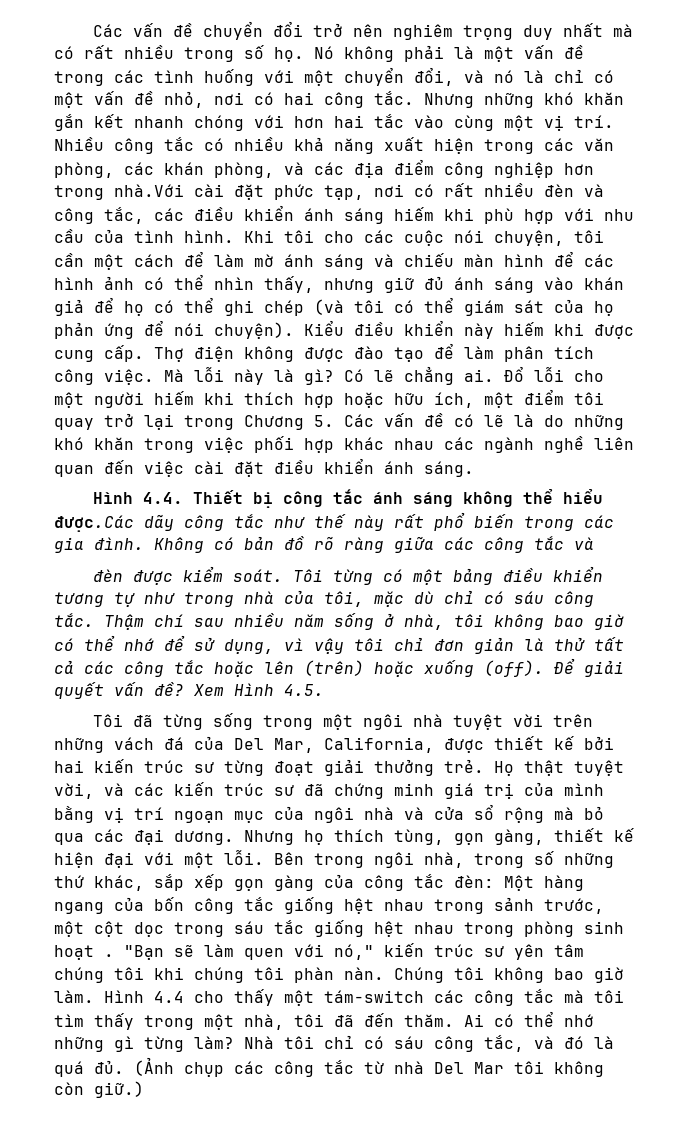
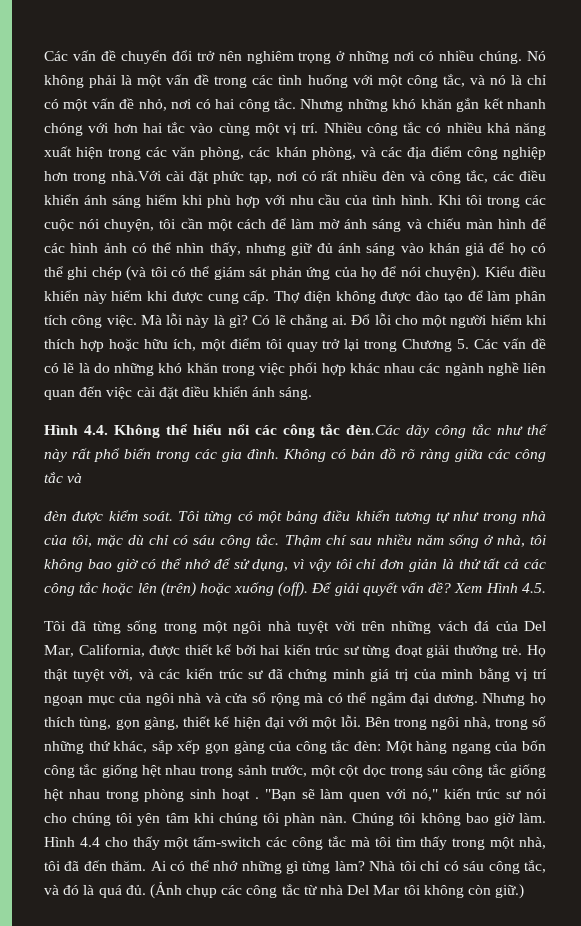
- Các vấn đề chuyển đổi trở nên nghiêm trọng duy nhất mà có rất nhiều trong số họ.
+ Các vấn đề chuyển đổi trở nên nghiêm trọng ở những nơi có nhiều chúng.
- Nó không phải là một vấn đề trong các tình huống với một chuyển đổi, và nó là chỉ có một vấn đề nhỏ, nơi có hai công tắc.
+ Nó không phải là một vấn đề trong các tình huống với một công tắc, và nó là chỉ có một vấn đề nhỏ, nơi có hai công tắc.
- Khi tôi cho các cuộc nói chuyện, tôi cần một cách để làm mờ ánh sáng và chiếu màn hình để các hình ảnh có thể nhìn thấy, nhưng giữ đủ ánh sáng vào khán giả để họ có thể ghi chép (và tôi có thể giám sát của họ phản ứng để nói chuyện).
+ Khi tôi trong các cuộc nói chuyện, tôi cần một cách để làm mờ ánh sáng và chiếu màn hình để các hình ảnh có thể nhìn thấy, nhưng giữ đủ ánh sáng vào khán giả để họ có thể ghi chép (và tôi có thể giám sát phản ứng của họ để nói chuyện).
- Hình 4.4. Thiết bị công tắc ánh sáng không thể hiểu được.Các dãy công tắc như thế này rất phổ biến trong các gia đình.
+ Hình 4.4. Không thể hiểu nổi các công tắc đèn.Các dãy công tắc như thế này rất phổ biến trong các gia đình.
- Họ thật tuyệt vời, và các kiến trúc sư đã chứng minh giá trị của mình bằng vị trí ngoạn mục của ngôi nhà và cửa sổ rộng mà bỏ qua các đại dương.
+ Họ thật tuyệt vời, và các kiến trúc sư đã chứng minh giá trị của mình bằng vị trí ngoạn mục của ngôi nhà và cửa sổ rộng mà có thể ngắm đại dương.
- Bên trong ngôi nhà, trong số những thứ khác, sắp xếp gọn gàng của công tắc đèn: Một hàng ngang của bốn công tắc giống hệt nhau trong sảnh trước, một cột dọc trong sáu tắc giống hệt nhau trong phòng sinh hoạt .
+ Bên trong ngôi nhà, trong số những thứ khác, sắp xếp gọn gàng của công tắc đèn: Một hàng ngang của bốn công tắc giống hệt nhau trong sảnh trước, một cột dọc trong sáu công tắc giống hệt nhau trong phòng sinh hoạt .
- "Bạn sẽ làm quen với nó," kiến trúc sư yên tâm chúng tôi khi chúng tôi phàn nàn.
+ "Bạn sẽ làm quen với nó," kiến trúc sư nói cho chúng tôi yên tâm khi chúng tôi phàn nàn.
- Hình 4.4 cho thấy một tám-switch các công tắc mà tôi tìm thấy trong một nhà, tôi đã đến thăm.
+ Hình 4.4 cho thấy một tấm-switch các công tắc mà tôi tìm thấy trong một nhà, tôi đã đến thăm.

